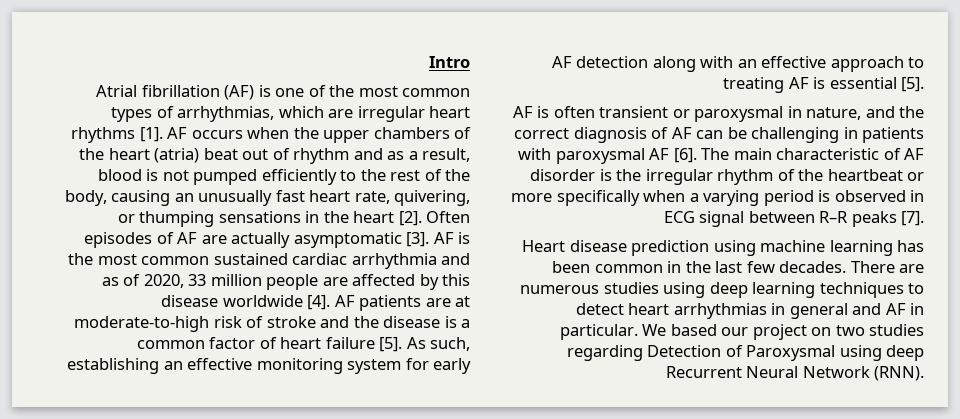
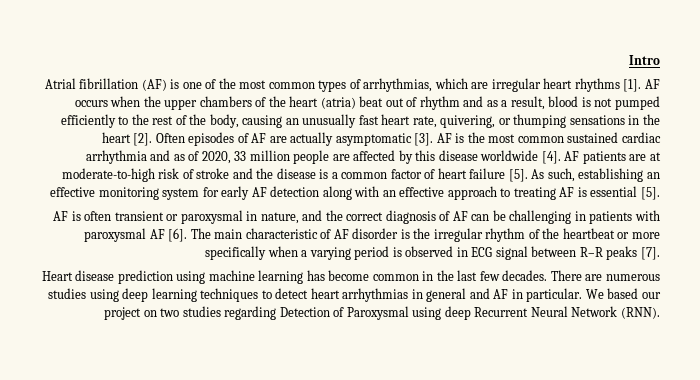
- Heart disease prediction using machine learning has been common in the last few decades.
+ Heart disease prediction using machine learning has become common in the last few decades.

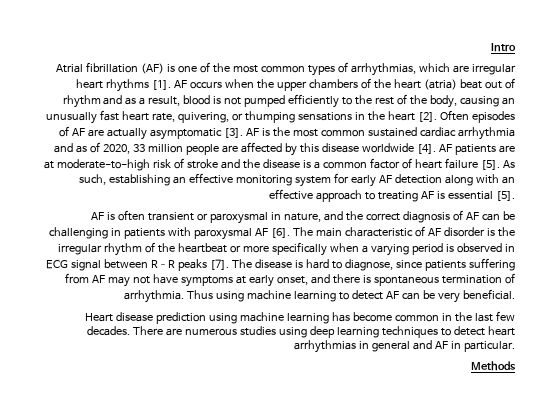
+ The disease is hard to diagnose, since patients suffering from AF may not have symptoms at early onset, and there is spontaneous termination of arrhythmia. Thus using machine learning to detect AF can be very beneficial.
- There are numerous studies using deep learning techniques to detect heart arrhythmias in general and AF in particular. We based our project on two studies regarding Detection of Paroxysmal using deep Recurrent Neural Network (RNN).
+ There are numerous studies using deep learning techniques to detect heart arrhythmias in general and AF in particular.
+ Methods

